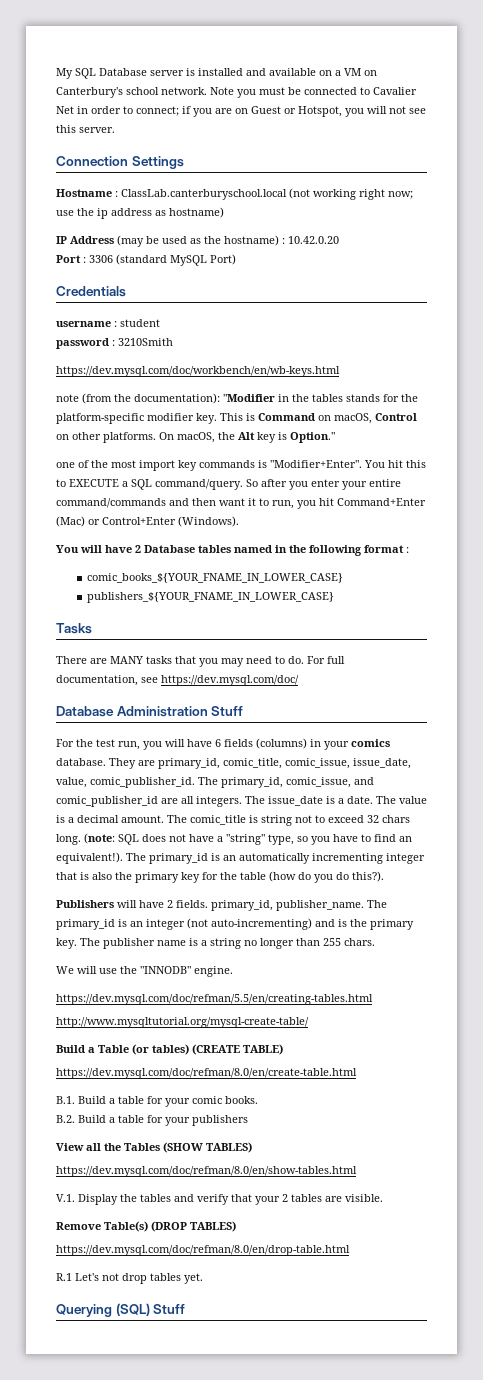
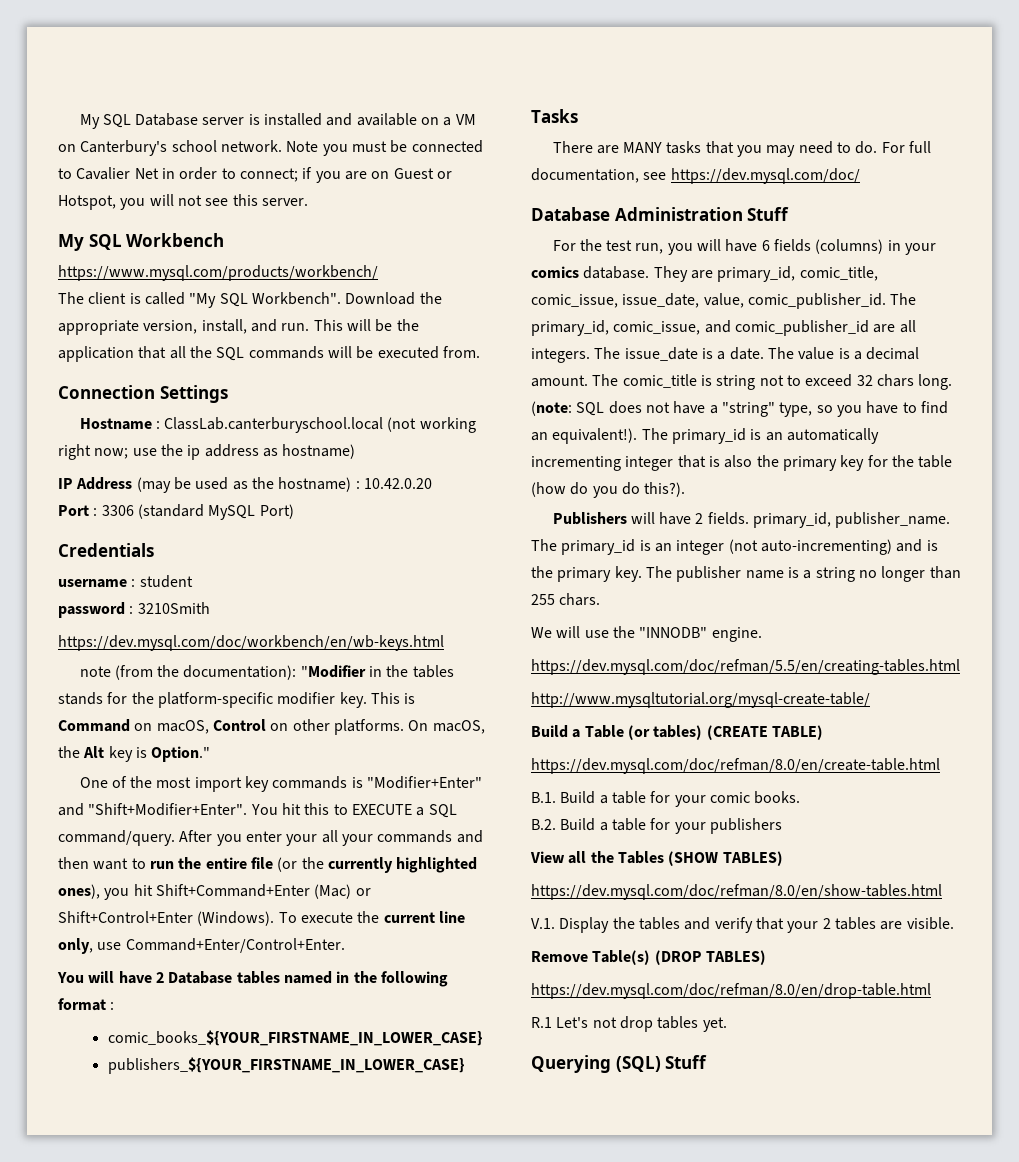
+ My SQL Workbench
+ https://www.mysql.com/products/workbench/
+ The client is called "My SQL Workbench". Download the appropriate version, install, and run. This will be the application that all the SQL commands will be executed from.
- one of the most import key commands is "Modifier+Enter".
+ One of the most import key commands is "Modifier+Enter" and "Shift+Modifier+Enter".
- So after you enter your entire command/commands and then want it to run, you hit Command+Enter (Mac) or Control+Enter (Windows).
+ After you enter your all your commands and then want to run the entire file (or the currently highlighted ones), you hit Shift+Command+Enter (Mac) or Shift+Control+Enter (Windows). To execute the current line only, use Command+Enter/Control+Enter.
- comic_books_${YOUR_FNAME_IN_LOWER_CASE}
- publishers_${YOUR_FNAME_IN_LOWER_CASE}
+ comic_books_${YOUR_FIRSTNAME_IN_LOWER_CASE}
+ publishers_${YOUR_FIRSTNAME_IN_LOWER_CASE}

